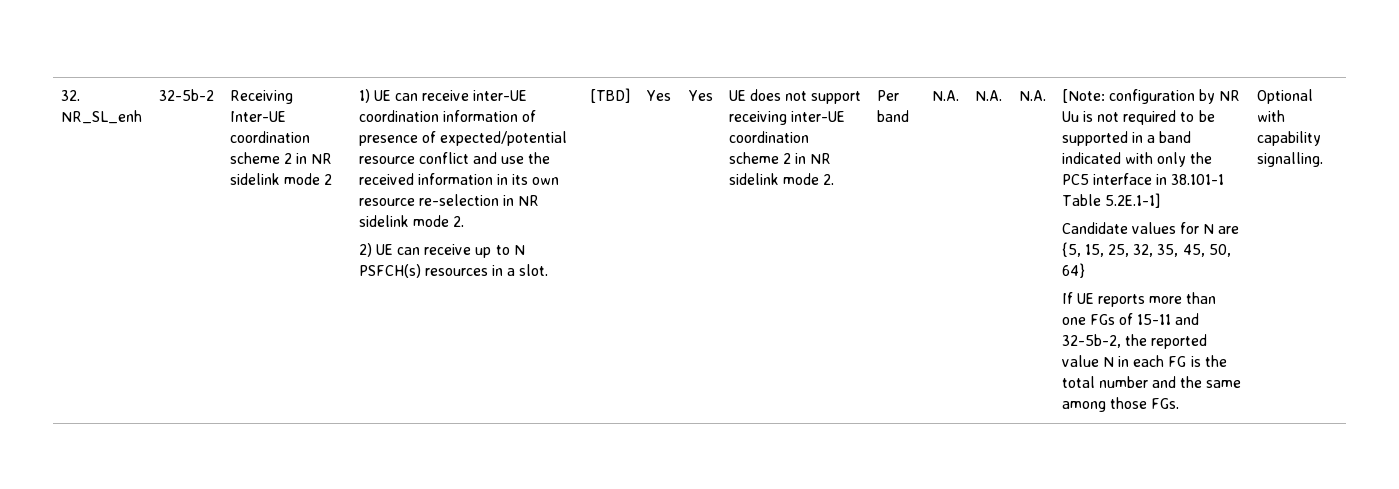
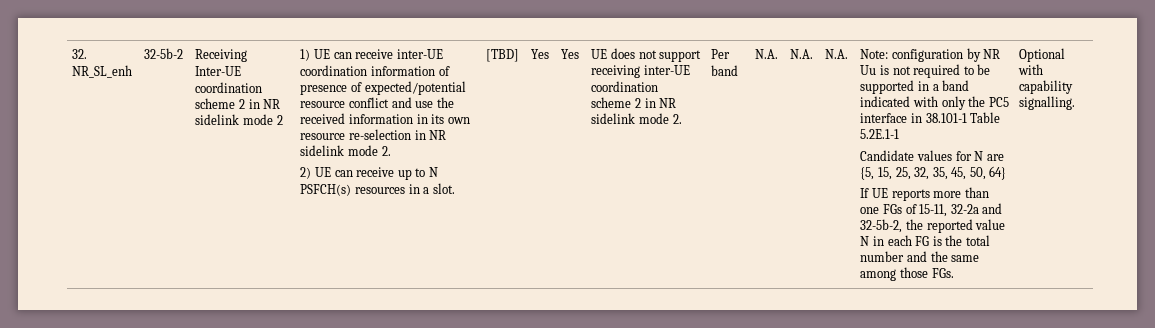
- [Note: configuration by NR Uu is not required to be supported in a band indicated with only the PC5 interface in 38.101-1 Table 5.2E.1-1]
+ Note: configuration by NR Uu is not required to be supported in a band indicated with only the PC5 interface in 38.101-1 Table 5.2E.1-1
- If UE reports more than one FGs of 15-11 and 32-5b-2, the reported value N in each FG is the total number and the same among those FGs.
+ If UE reports more than one FGs of 15-11, 32-2a and 32-5b-2, the reported value N in each FG is the total number and the same among those FGs.

